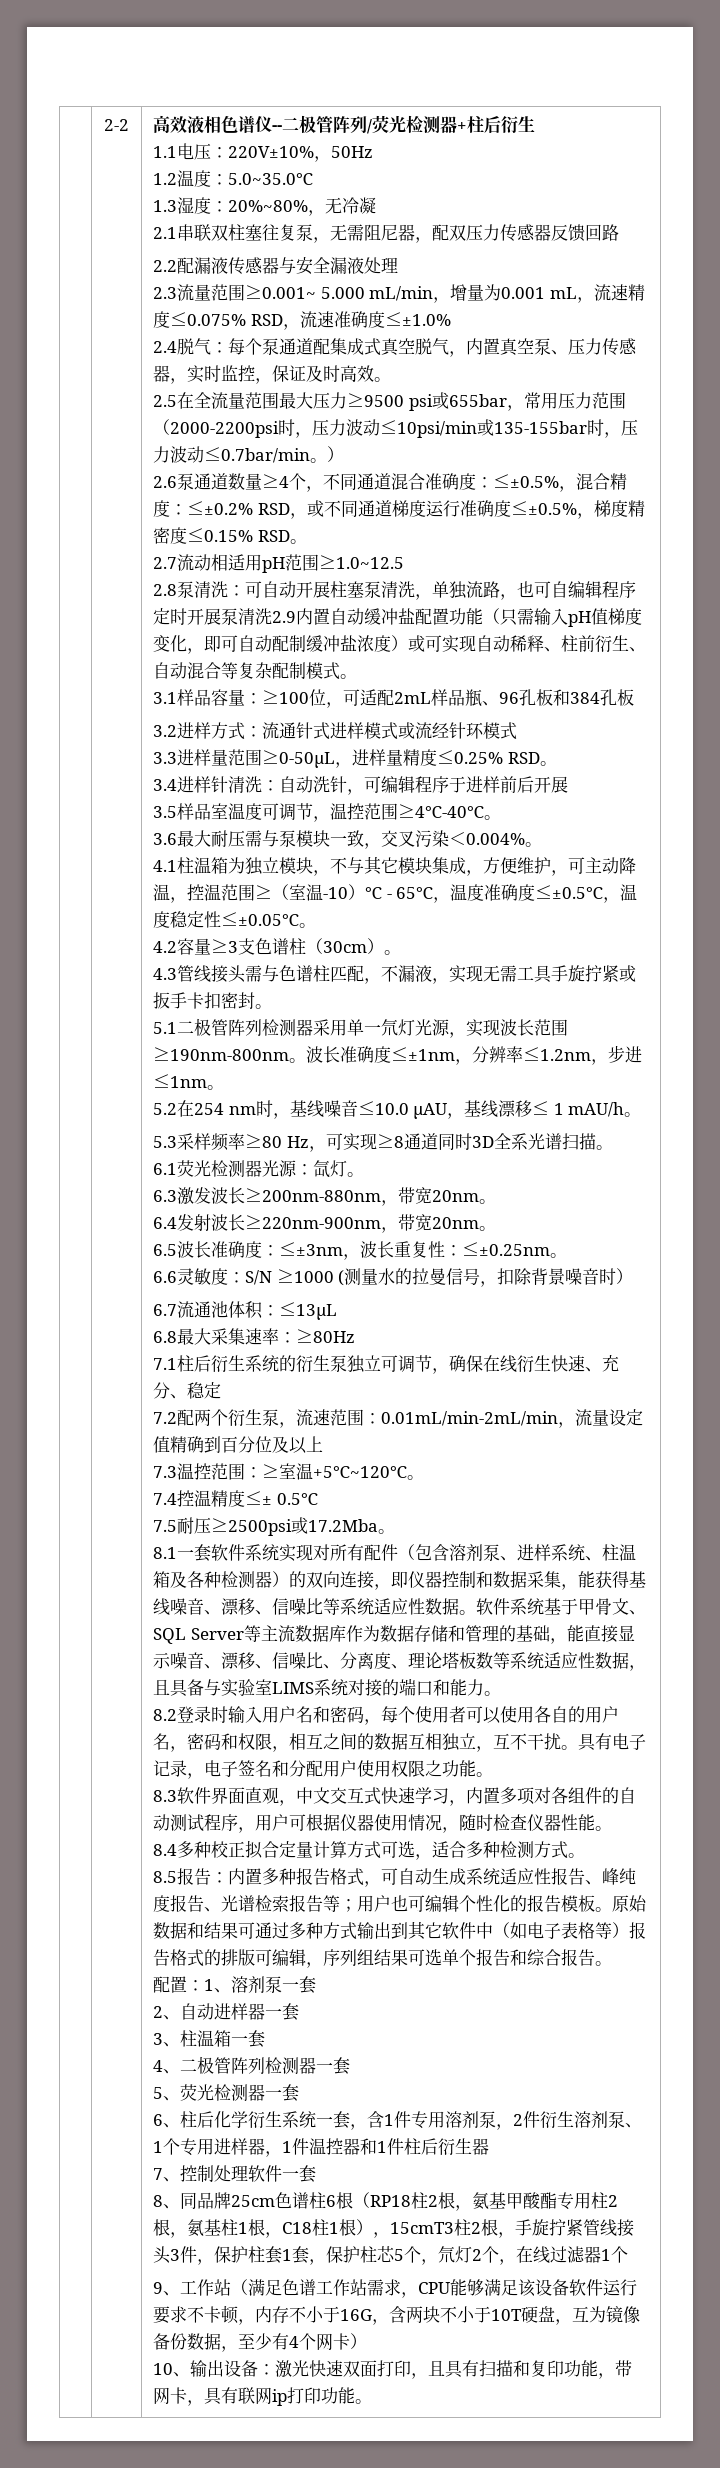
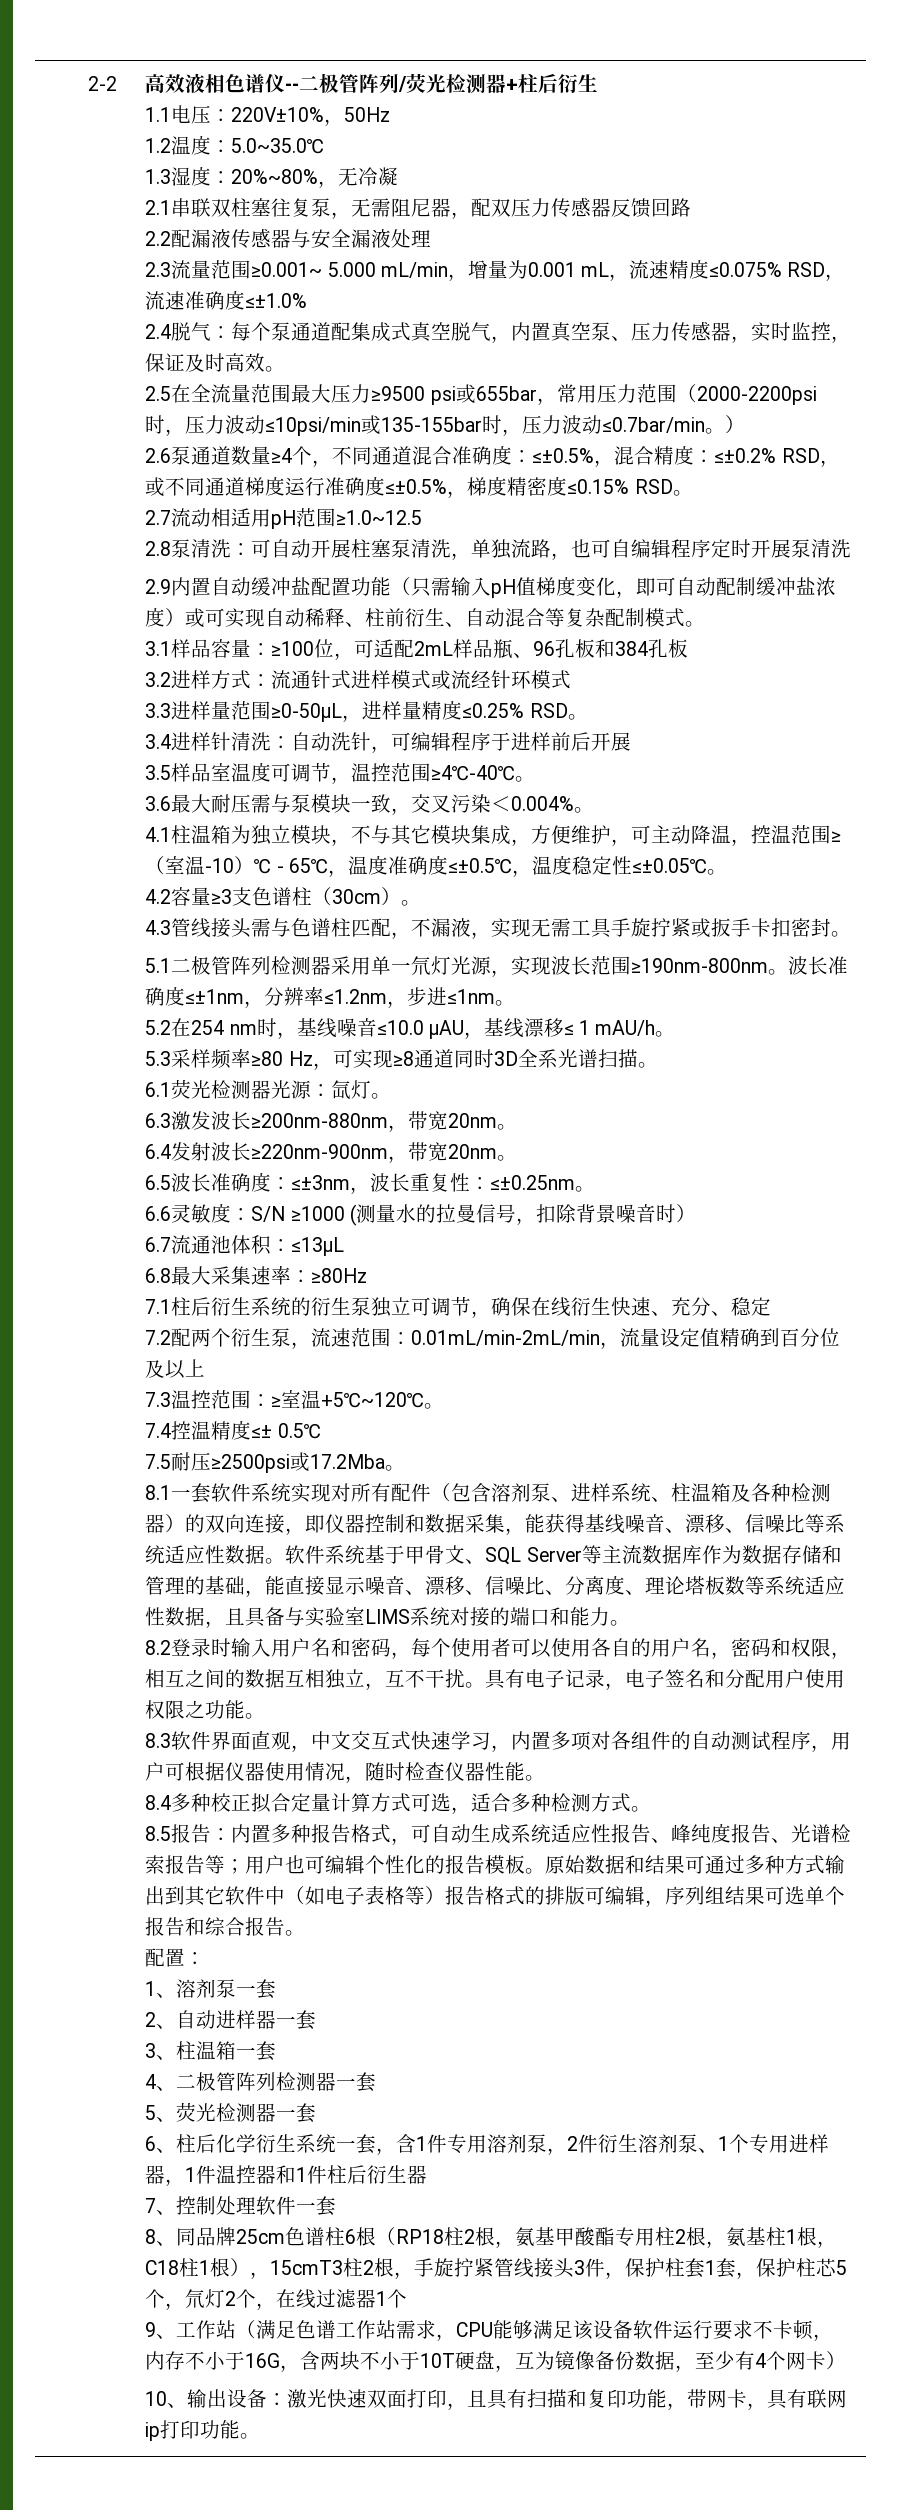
- 2.8泵清洗：可自动开展柱塞泵清洗，单独流路，也可自编辑程序定时开展泵清洗2.9内置自动缓冲盐配置功能（只需输入pH值梯度变化，即可自动配制缓冲盐浓度）或可实现自动稀释、柱前衍生、自动混合等复杂配制模式。
+ 2.8泵清洗：可自动开展柱塞泵清洗，单独流路，也可自编辑程序定时开展泵清洗
+ 2.9内置自动缓冲盐配置功能（只需输入pH值梯度变化，即可自动配制缓冲盐浓度）或可实现自动稀释、柱前衍生、自动混合等复杂配制模式。
- 配置：1、溶剂泵一套
+ 配置：
+ 1、溶剂泵一套

